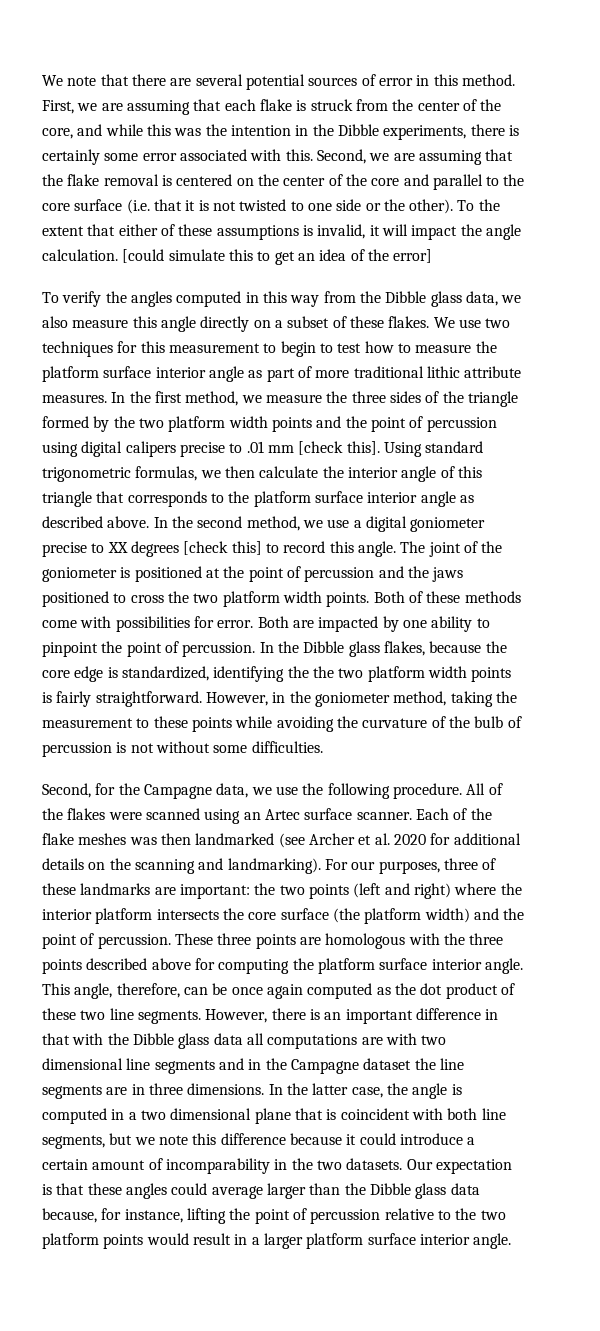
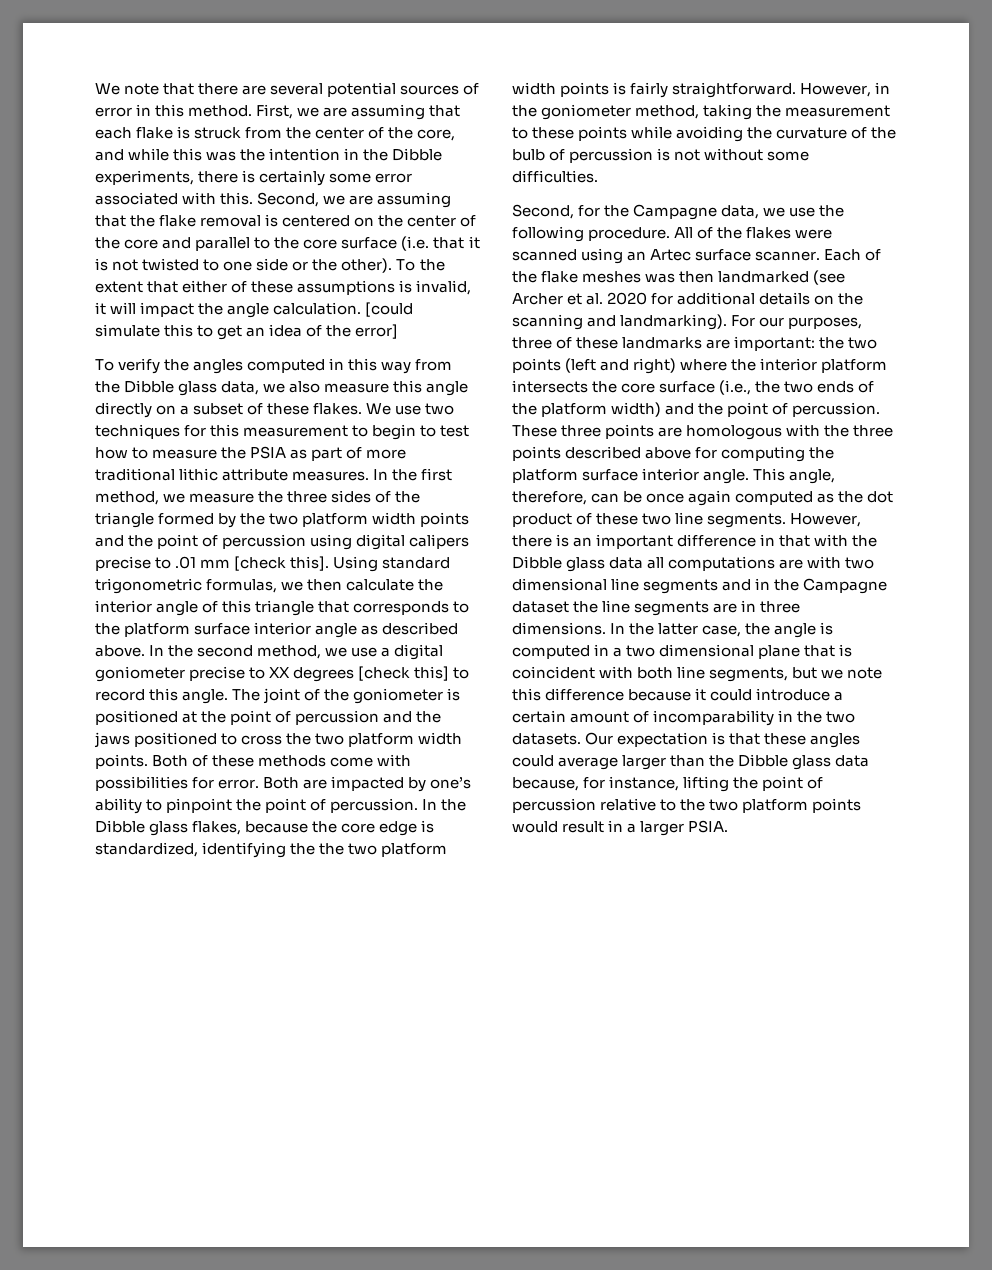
- We use two techniques for this measurement to begin to test how to measure the platform surface interior angle as part of more traditional lithic attribute measures.
+ We use two techniques for this measurement to begin to test how to measure the PSIA as part of more traditional lithic attribute measures.
- Both are impacted by one ability to pinpoint the point of percussion.
+ Both are impacted by one’s ability to pinpoint the point of percussion.
- For our purposes, three of these landmarks are important: the two points (left and right) where the interior platform intersects the core surface (the platform width) and the point of percussion.
+ For our purposes, three of these landmarks are important: the two points (left and right) where the interior platform intersects the core surface (i.e., the two ends of the platform width) and the point of percussion.
- Our expectation is that these angles could average larger than the Dibble glass data because, for instance, lifting the point of percussion relative to the two platform points would result in a larger platform surface interior angle.
+ Our expectation is that these angles could average larger than the Dibble glass data because, for instance, lifting the point of percussion relative to the two platform points would result in a larger PSIA.

